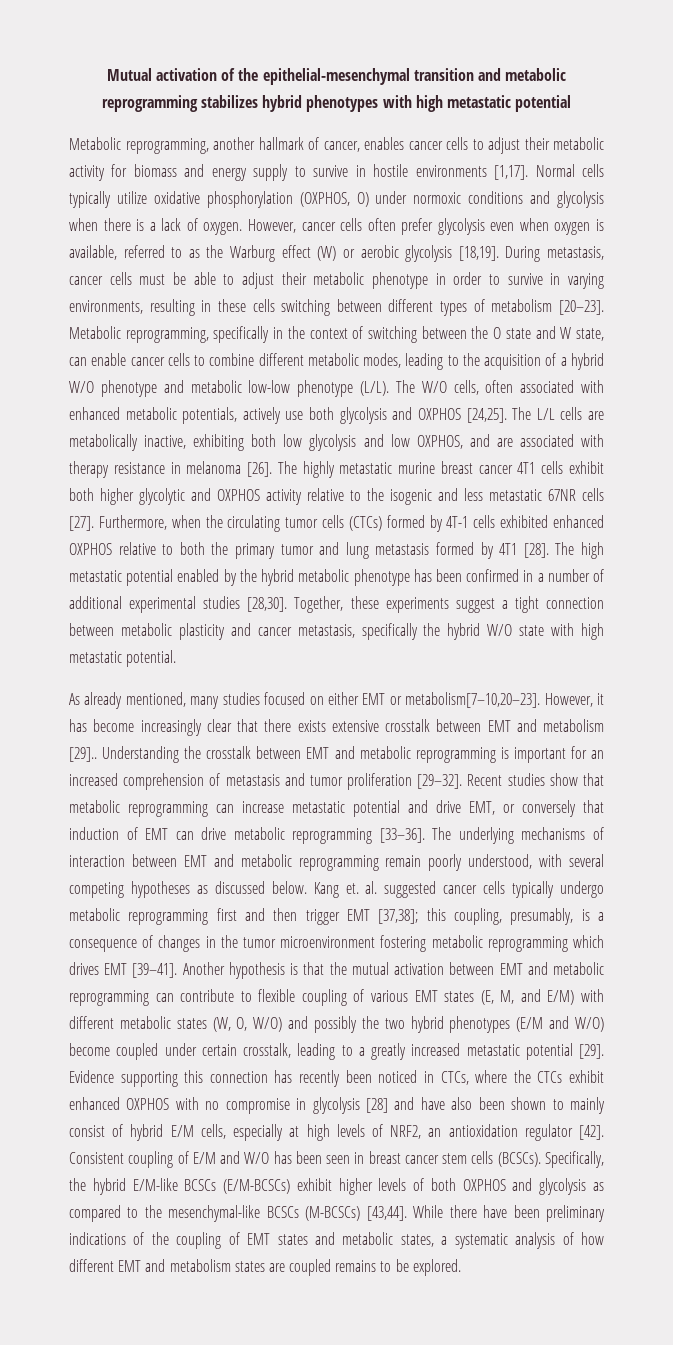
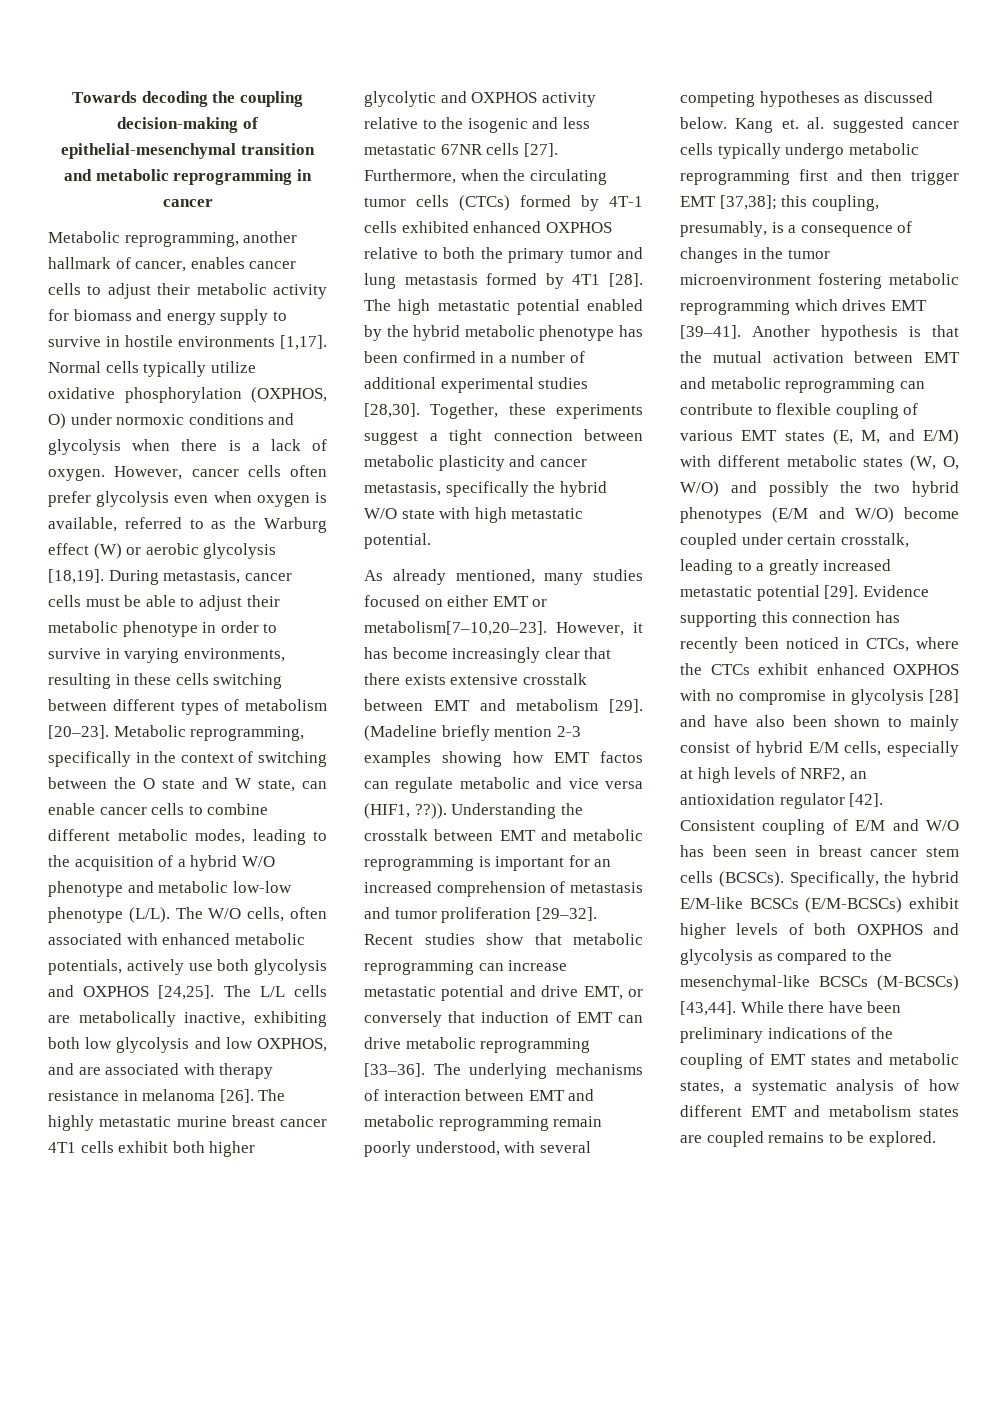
- Mutual activation of the epithelial-mesenchymal transition and metabolic reprogramming stabilizes hybrid phenotypes with high metastatic potential
+ Towards decoding the coupling decision-making of epithelial-mesenchymal transition and metabolic reprogramming in cancer
- However, it has become increasingly clear that there exists extensive crosstalk between EMT and metabolism [29]..
+ However, it has become increasingly clear that there exists extensive crosstalk between EMT and metabolism [29]. (Madeline briefly mention 2-3 examples showing how EMT factos can regulate metabolic and vice versa (HIF1, ??)).

